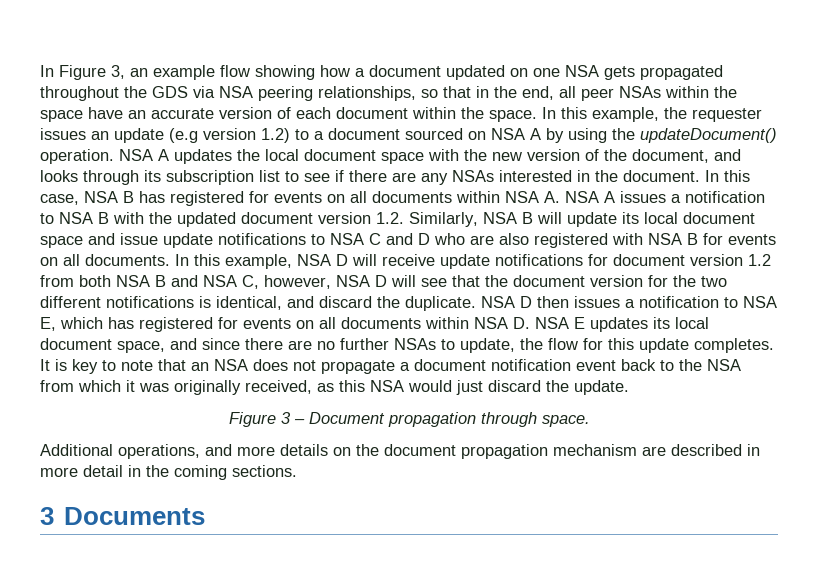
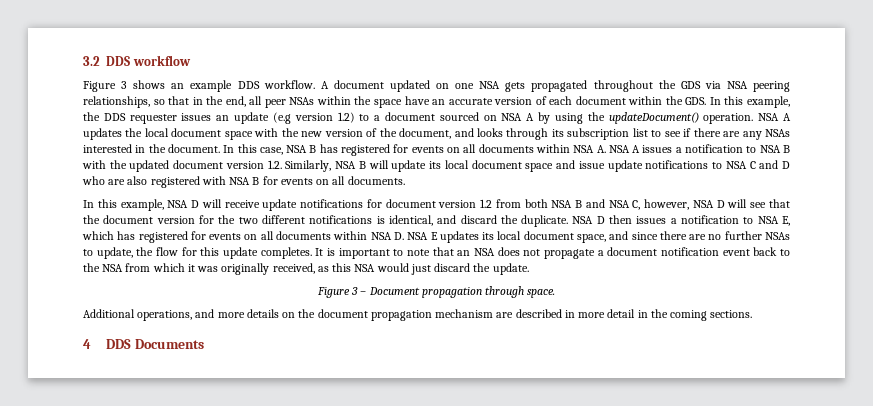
- In Figure 3, an example flow showing how a document updated on one NSA gets propagated throughout the GDS via NSA peering relationships, so that in the end, all peer NSAs within the space have an accurate version of each document within the space. In this example, the requester issues an update (e.g version 1.2) to a document sourced on NSA A by using the updateDocument() operation.
+ 3.2 DDS workflow
+ Figure 3 shows an example DDS workflow. A document updated on one NSA gets propagated throughout the GDS via NSA peering relationships, so that in the end, all peer NSAs within the space have an accurate version of each document within the GDS. In this example, the DDS requester issues an update (e.g version 1.2) to a document sourced on NSA A by using the updateDocument() operation.
- In this case, NSA B has registered for events on all documents within NSA A. NSA A issues a notification to NSA B with the updated document version 1.2. Similarly, NSA B will update its local document space and issue update notifications to NSA C and D who are also registered with NSA B for events on all documents. In this example, NSA D will receive update notifications for document version 1.2 from both NSA B and NSA C, however, NSA D will see that the document version for the two different notifications is identical, and discard the duplicate.
+ In this case, NSA B has registered for events on all documents within NSA A. NSA A issues a notification to NSA B with the updated document version 1.2. Similarly, NSA B will update its local document space and issue update notifications to NSA C and D who are also registered with NSA B for events on all documents.
+ In this example, NSA D will receive update notifications for document version 1.2 from both NSA B and NSA C, however, NSA D will see that the document version for the two different notifications is identical, and discard the duplicate.
- It is key to note that an NSA does not propagate a document notification event back to the NSA from which it was originally received, as this NSA would just discard the update.
+ It is important to note that an NSA does not propagate a document notification event back to the NSA from which it was originally received, as this NSA would just discard the update.
- 3 Documents
+ 4 DDS Documents

